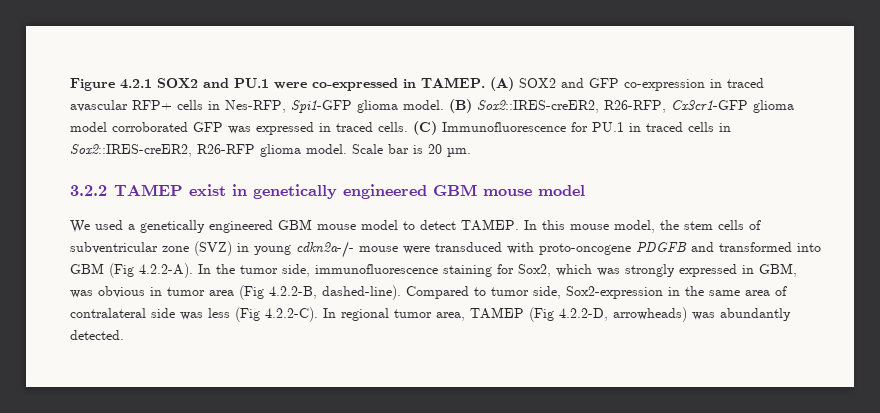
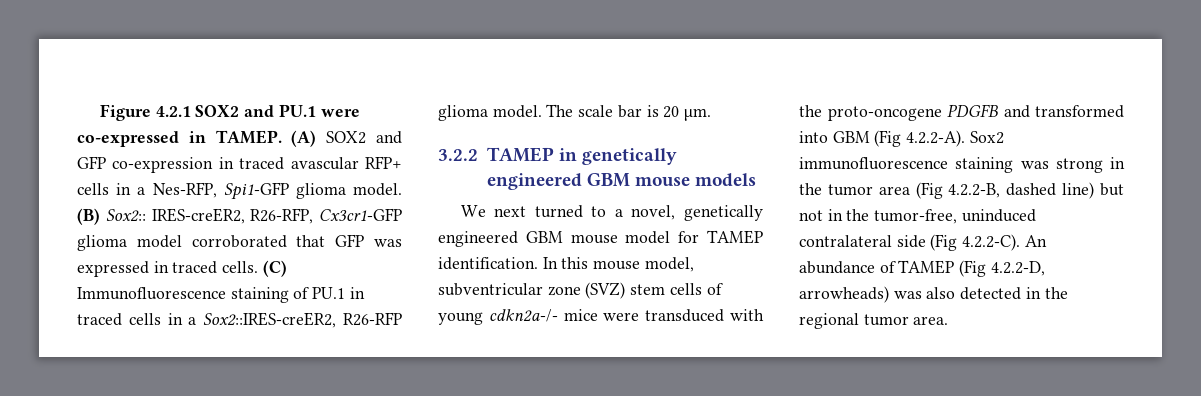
- (A) SOX2 and GFP co-expression in traced avascular RFP+ cells in Nes-RFP, Spi1-GFP glioma model.
+ (A) SOX2 and GFP co-expression in traced avascular RFP+ cells in a Nes-RFP, Spi1-GFP glioma model.
- (B) Sox2::IRES-creER2, R26-RFP, Cx3cr1-GFP glioma model corroborated GFP was expressed in traced cells.
+ (B) Sox2:: IRES-creER2, R26-RFP, Cx3cr1-GFP glioma model corroborated that GFP was expressed in traced cells.
- (C) Immunofluorescence for PU.1 in traced cells in Sox2::IRES-creER2, R26-RFP glioma model.
+ (C) Immunofluorescence staining of PU.1 in traced cells in a Sox2::IRES-creER2, R26-RFP glioma model.
- Scale bar is 20 µm.
+ The scale bar is 20 µm.
- 3.2.2 TAMEP exist in genetically engineered GBM mouse model
+ 3.2.2 TAMEP in genetically engineered GBM mouse models
- We used a genetically engineered GBM mouse model to detect TAMEP.
+ We next turned to a novel, genetically engineered GBM mouse model for TAMEP identification.
- In this mouse model, the stem cells of subventricular zone (SVZ) in young cdkn2a-/- mouse were transduced with proto-oncogene PDGFB and transformed into GBM (Fig 4.2.2-A). In the tumor side, immunofluorescence staining for Sox2, which was strongly expressed in GBM, was obvious in tumor area (Fig 4.2.2-B, dashed-line). Compared to tumor side, Sox2-expression in the same area of contralateral side was less (Fig 4.2.2-C). In regional tumor area, TAMEP (Fig 4.2.2-D, arrowheads) was abundantly detected.
+ In this mouse model, subventricular zone (SVZ) stem cells of young cdkn2a-/- mice were transduced with the proto-oncogene PDGFB and transformed into GBM (Fig 4.2.2-A). Sox2 immunofluorescence staining was strong in the tumor area (Fig 4.2.2-B, dashed line) but not in the tumor-free, uninduced contralateral side (Fig 4.2.2-C). An abundance of TAMEP (Fig 4.2.2-D, arrowheads) was also detected in the regional tumor area.

